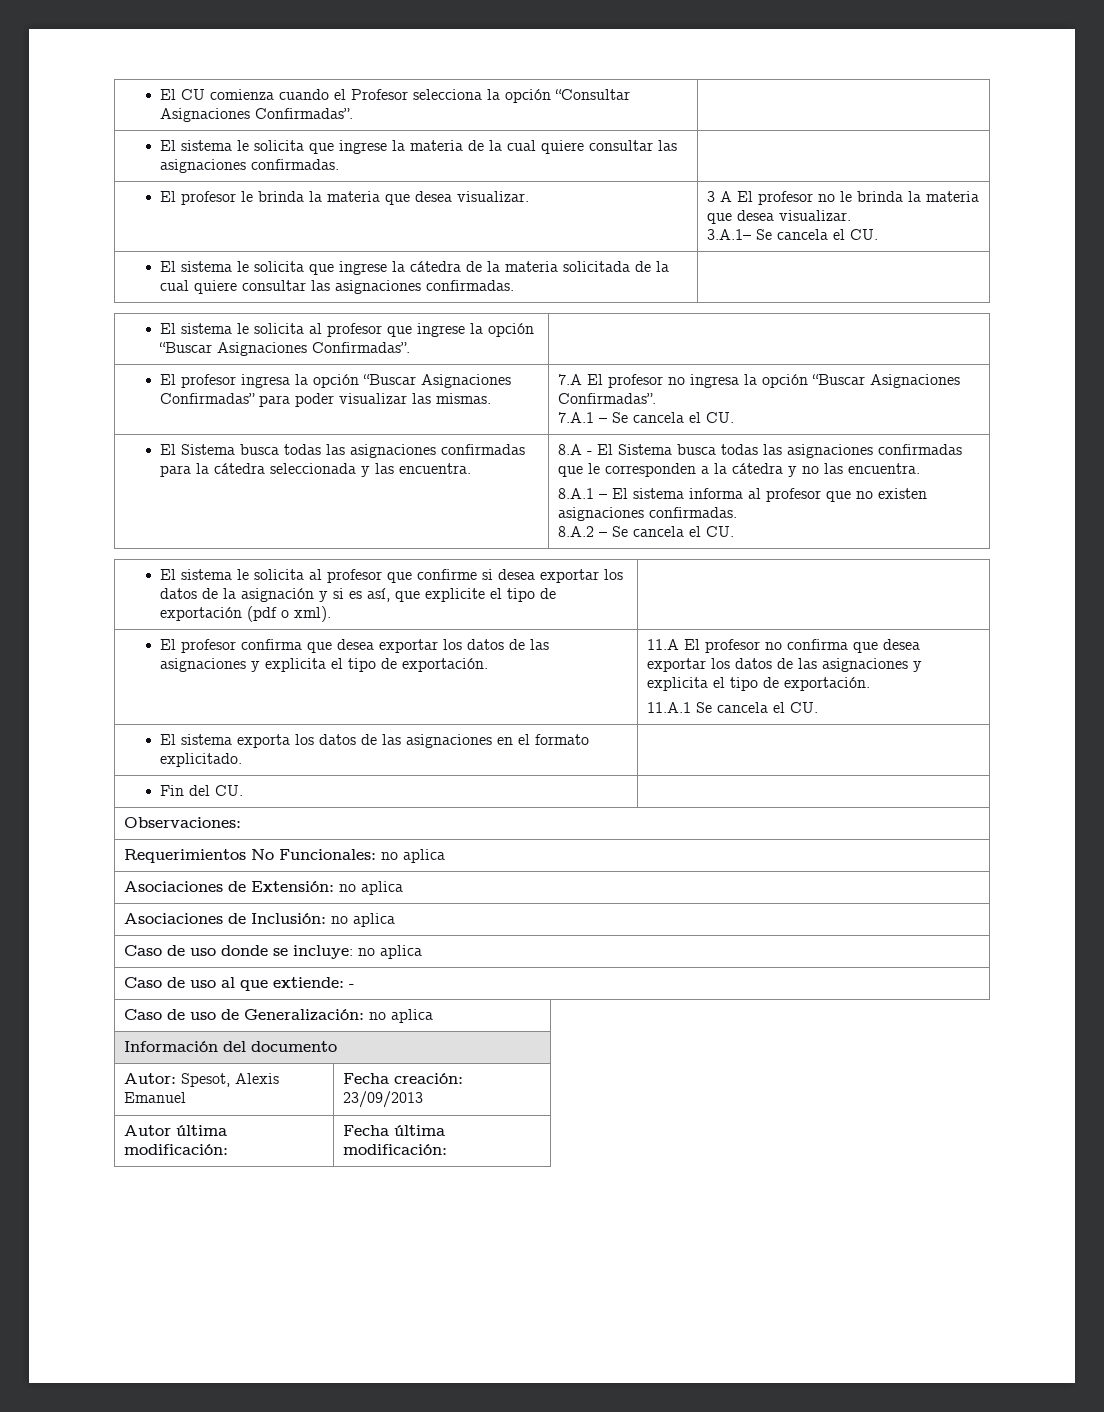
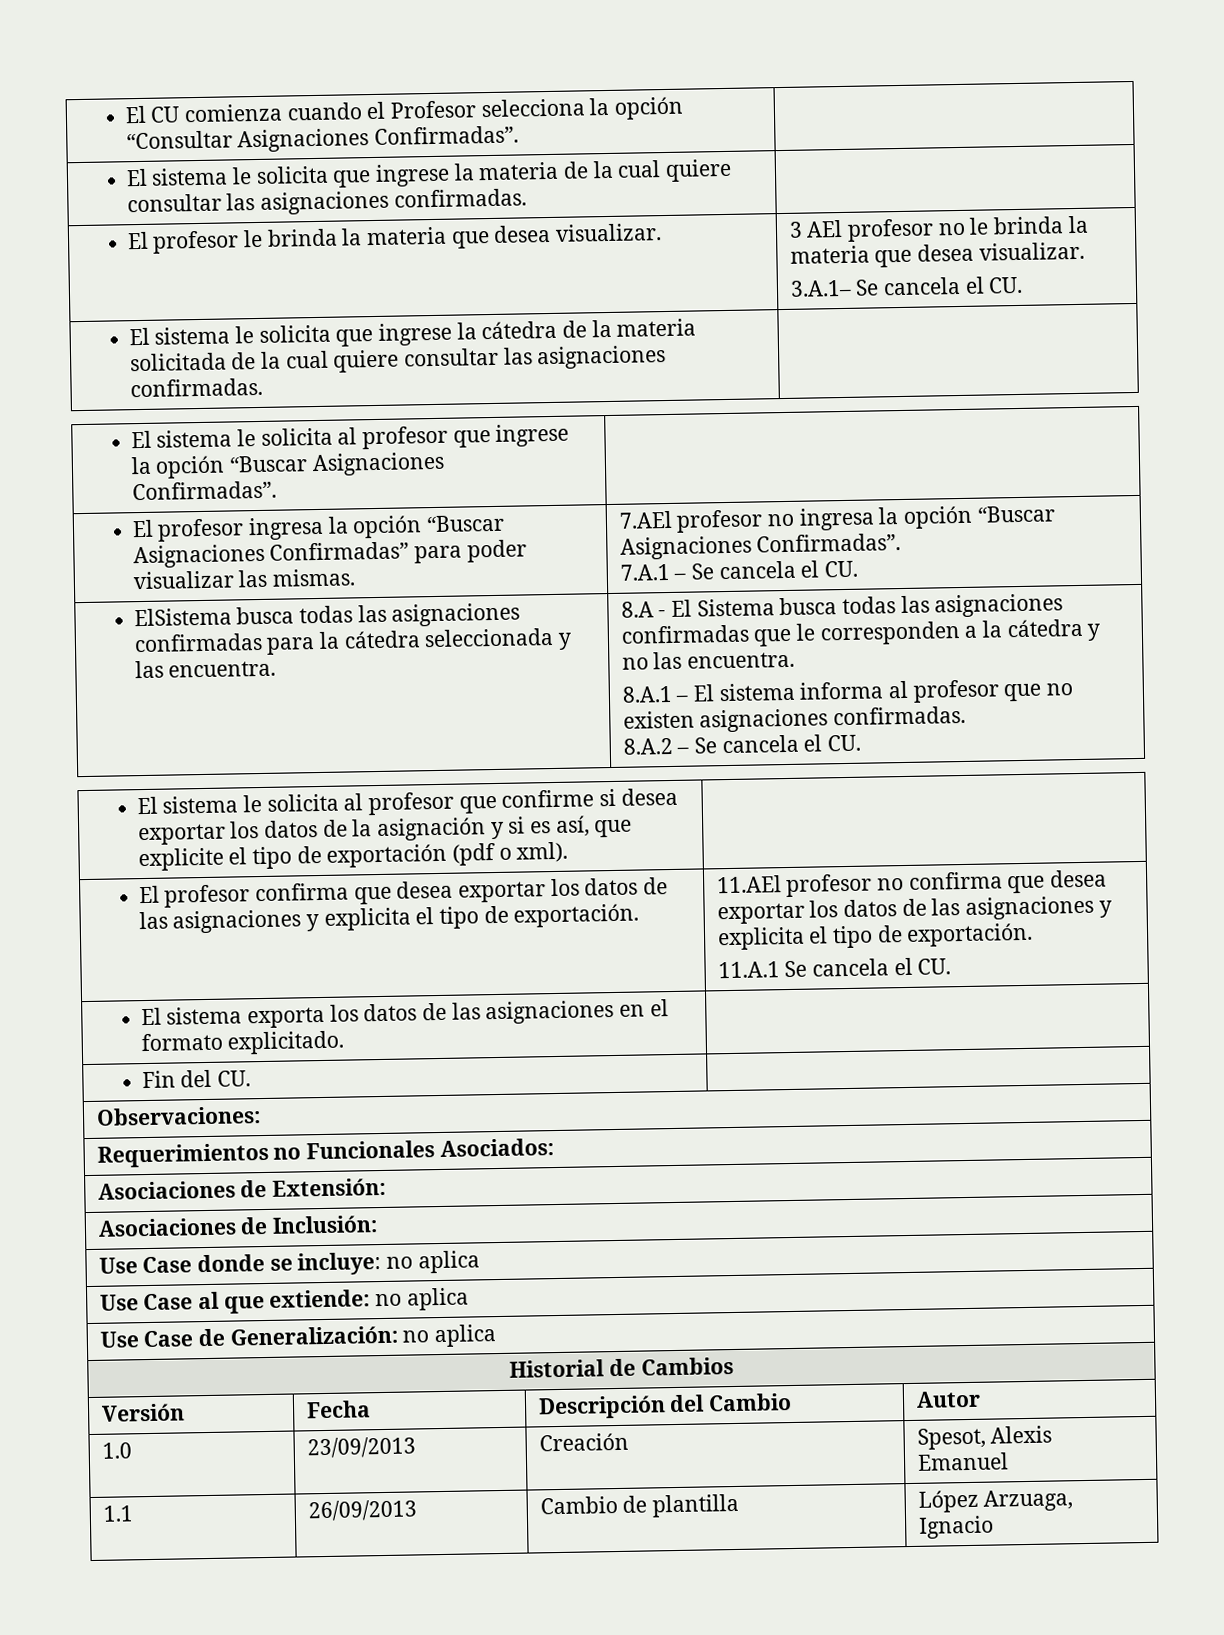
- El profesor le brinda la materia que desea visualizar. | 3 A El profesor no le brinda la materia que desea visualizar.
+ El profesor le brinda la materia que desea visualizar. | 3 AEl profesor no le brinda la materia que desea visualizar.
- El profesor ingresa la opción “Buscar Asignaciones Confirmadas” para poder visualizar las mismas. | 7.A El profesor no ingresa la opción “Buscar Asignaciones Confirmadas”.
+ El profesor ingresa la opción “Buscar Asignaciones Confirmadas” para poder visualizar las mismas. | 7.AEl profesor no ingresa la opción “Buscar Asignaciones Confirmadas”.
- El Sistema busca todas las asignaciones confirmadas para la cátedra seleccionada y las encuentra.
+ ElSistema busca todas las asignaciones confirmadas para la cátedra seleccionada y las encuentra.
- 11.A El profesor no confirma que desea exportar los datos de las asignaciones y explicita el tipo de exportación.
+ 11.AEl profesor no confirma que desea exportar los datos de las asignaciones y explicita el tipo de exportación.
- Requerimientos No Funcionales: no aplica
+ Requerimientos no Funcionales Asociados:
- Asociaciones de Extensión: no aplica
+ Asociaciones de Extensión:
- Asociaciones de Inclusión: no aplica
- Caso de uso donde se incluye: no aplica
+ Asociaciones de Inclusión:
+ Use Case donde se incluye: no aplica
- Caso de uso al que extiende: -
- Caso de uso de Generalización: no aplica
- Información del documento
- Autor: Spesot, Alexis Emanuel | Fecha creación: 23/09/2013
- Autor última modificación: | Fecha última modificación:
+ Use Case al que extiende: no aplica
+ Use Case de Generalización: no aplica
+ Historial de Cambios
+ Versión | Fecha | Descripción del Cambio | Autor
+ 1.0 | 23/09/2013 | Creación | Spesot, Alexis Emanuel
+ 1.1 | 26/09/2013 | Cambio de plantilla | López Arzuaga, Ignacio

